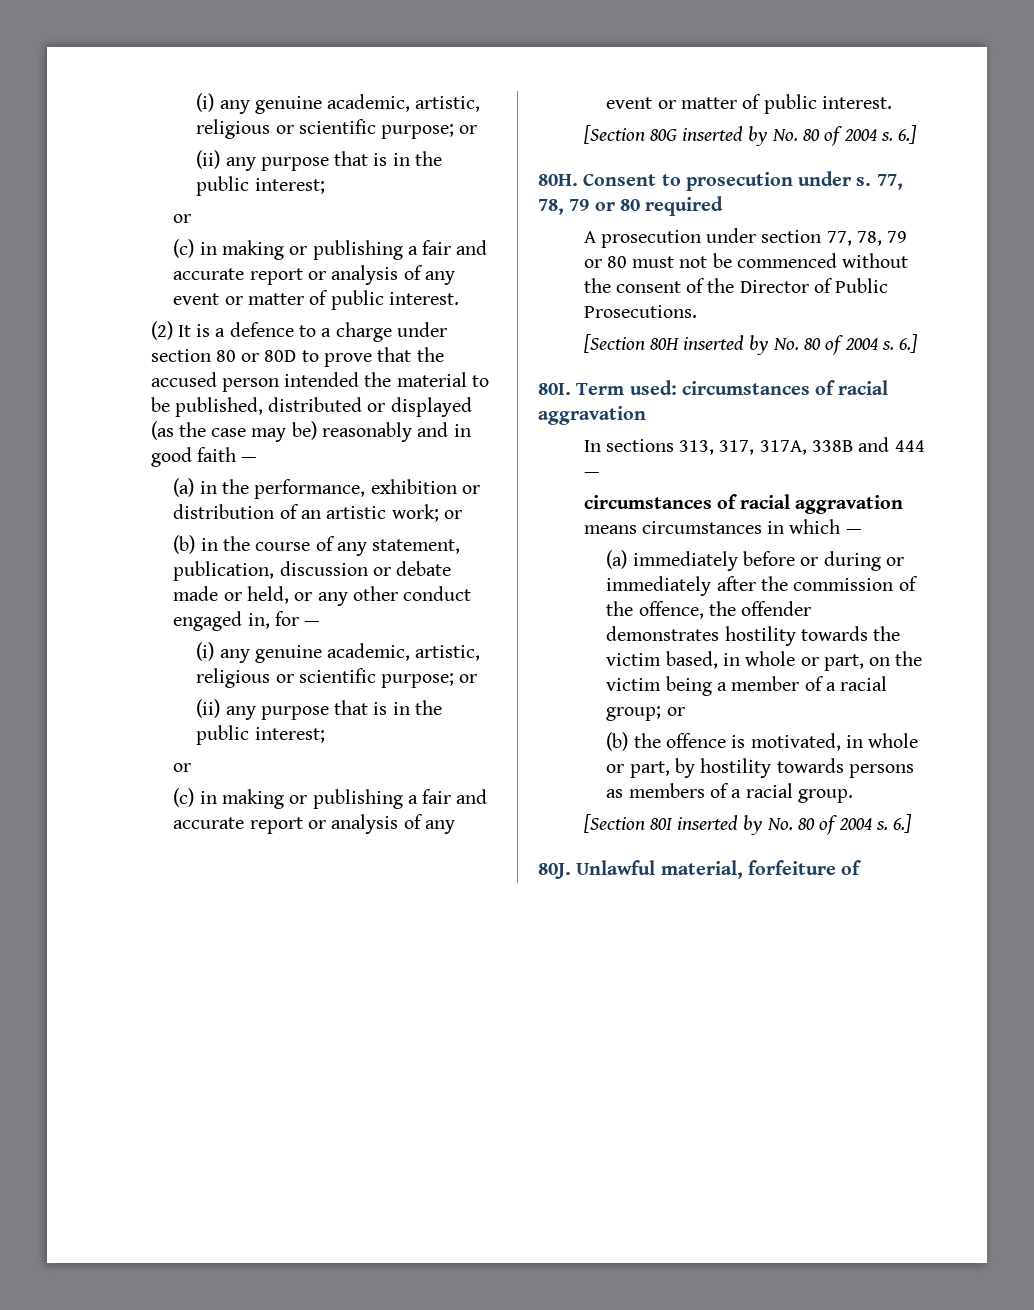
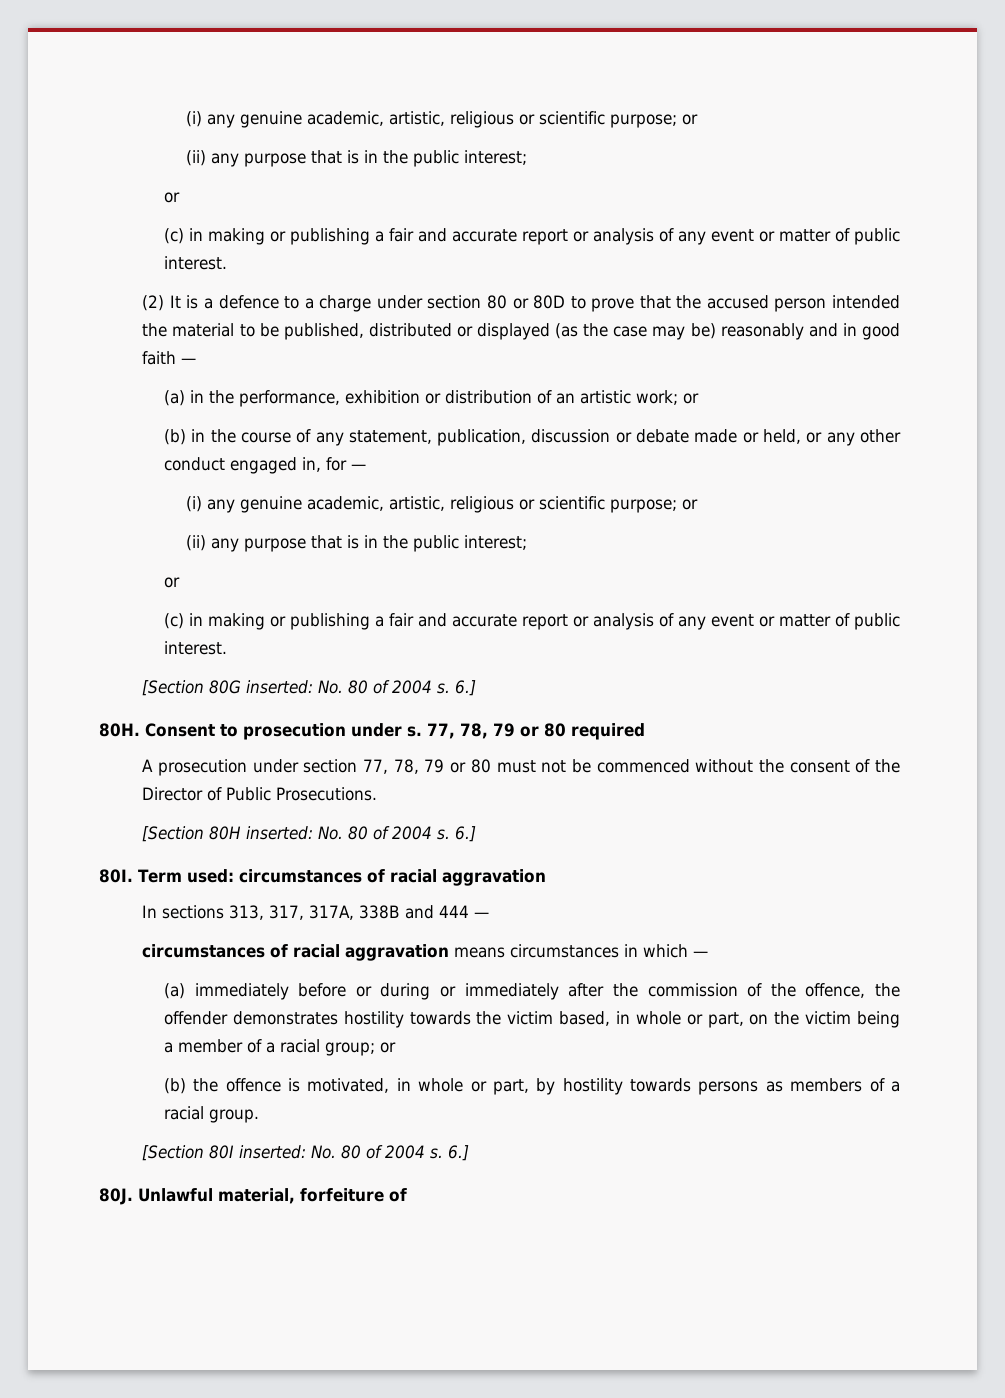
- [Section 80G inserted by No. 80 of 2004 s.
+ [Section 80G inserted: No. 80 of 2004 s.
- [Section 80H inserted by No. 80 of 2004 s.
+ [Section 80H inserted: No. 80 of 2004 s.
- [Section 80I inserted by No. 80 of 2004 s.
+ [Section 80I inserted: No. 80 of 2004 s.

